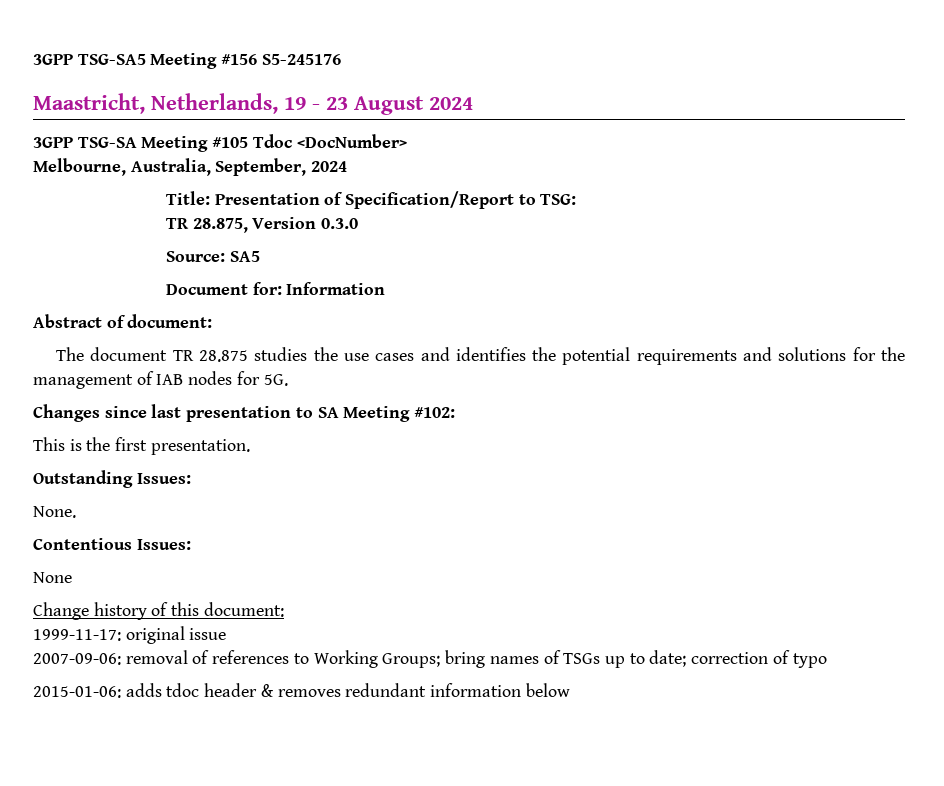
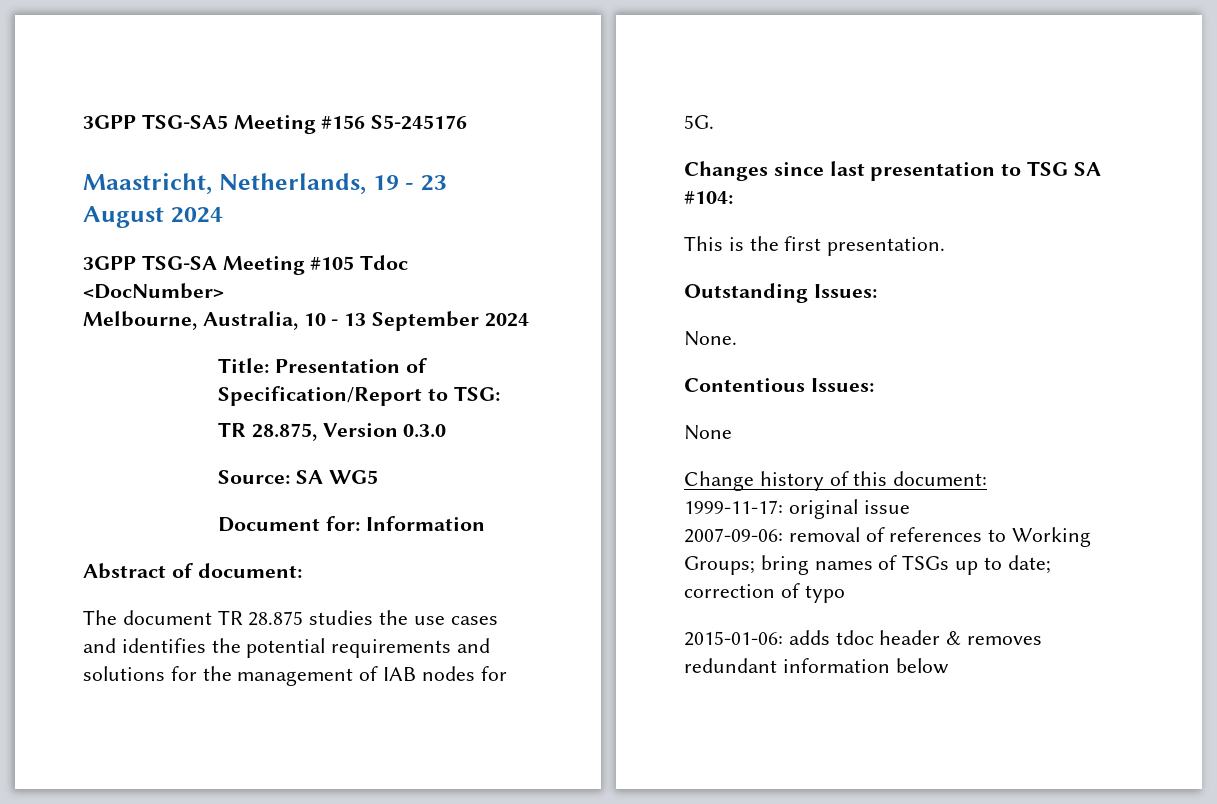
- Melbourne, Australia, September, 2024
+ Melbourne, Australia, 10 - 13 September 2024
- Source: SA5
+ Source: SA WG5
- Changes since last presentation to SA Meeting #102:
+ Changes since last presentation to TSG SA #104:

